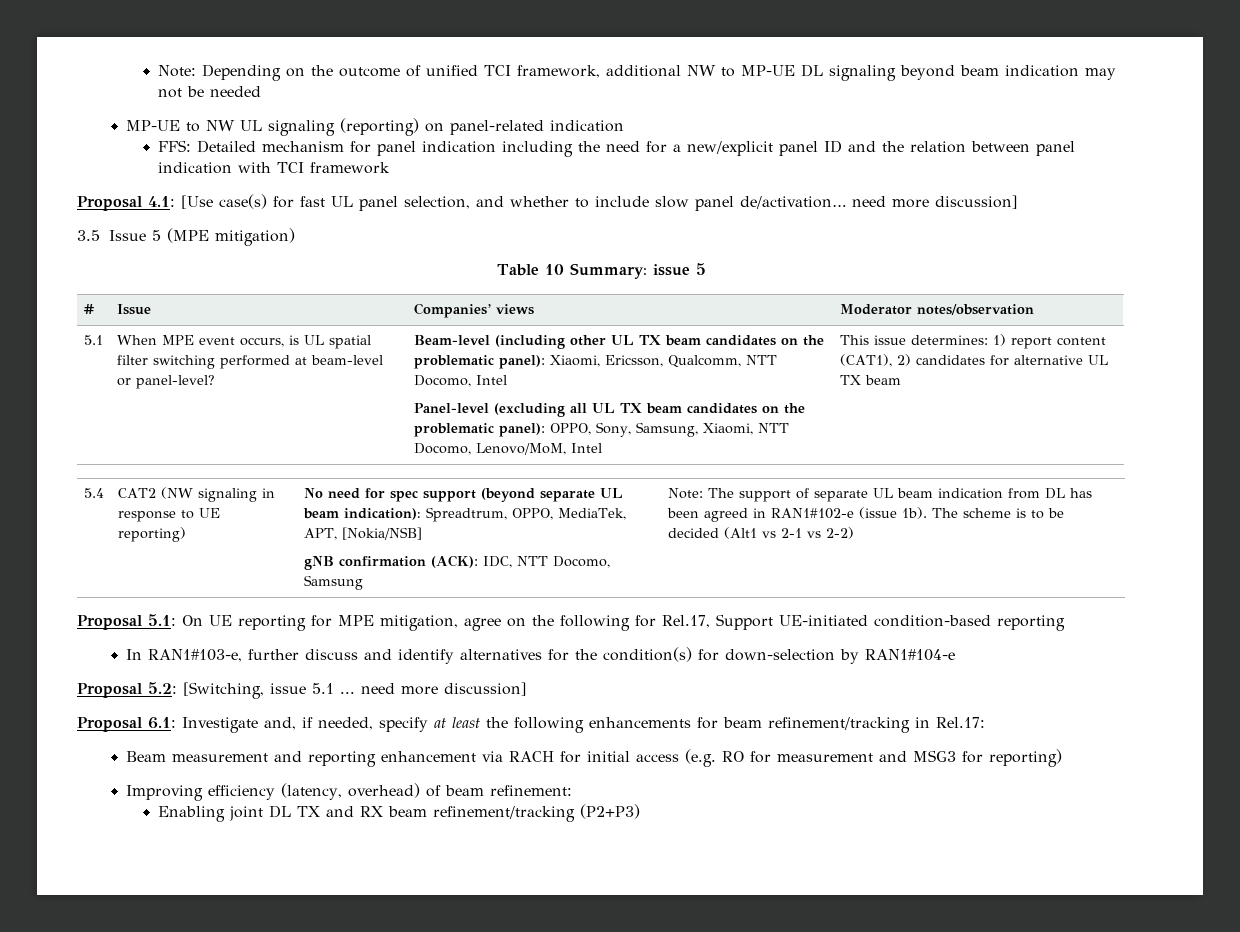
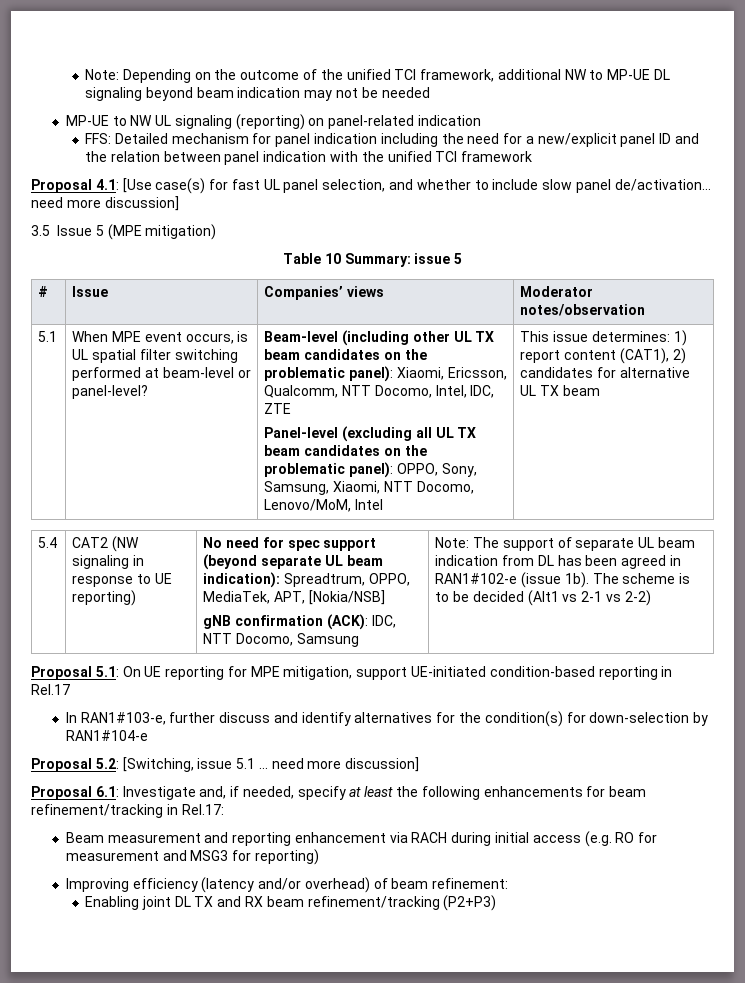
- Note: Depending on the outcome of unified TCI framework, additional NW to MP-UE DL signaling beyond beam indication may not be needed
+ Note: Depending on the outcome of the unified TCI framework, additional NW to MP-UE DL signaling beyond beam indication may not be needed
- FFS: Detailed mechanism for panel indication including the need for a new/explicit panel ID and the relation between panel indication with TCI framework
+ FFS: Detailed mechanism for panel indication including the need for a new/explicit panel ID and the relation between panel indication with the unified TCI framework
- Beam-level (including other UL TX beam candidates on the problematic panel): Xiaomi, Ericsson, Qualcomm, NTT Docomo, Intel
+ Beam-level (including other UL TX beam candidates on the problematic panel): Xiaomi, Ericsson, Qualcomm, NTT Docomo, Intel, IDC, ZTE
- Proposal 5.1: On UE reporting for MPE mitigation, agree on the following for Rel.17, Support UE-initiated condition-based reporting
+ Proposal 5.1: On UE reporting for MPE mitigation, support UE-initiated condition-based reporting in Rel.17
- Beam measurement and reporting enhancement via RACH for initial access (e.g. RO for measurement and MSG3 for reporting)
+ Beam measurement and reporting enhancement via RACH during initial access (e.g. RO for measurement and MSG3 for reporting)
- Improving efficiency (latency, overhead) of beam refinement:
+ Improving efficiency (latency and/or overhead) of beam refinement:

